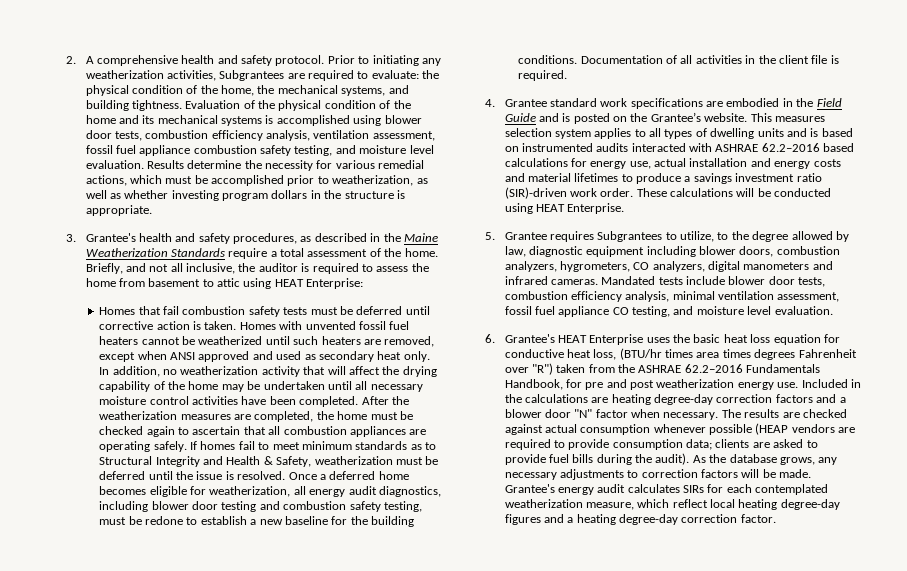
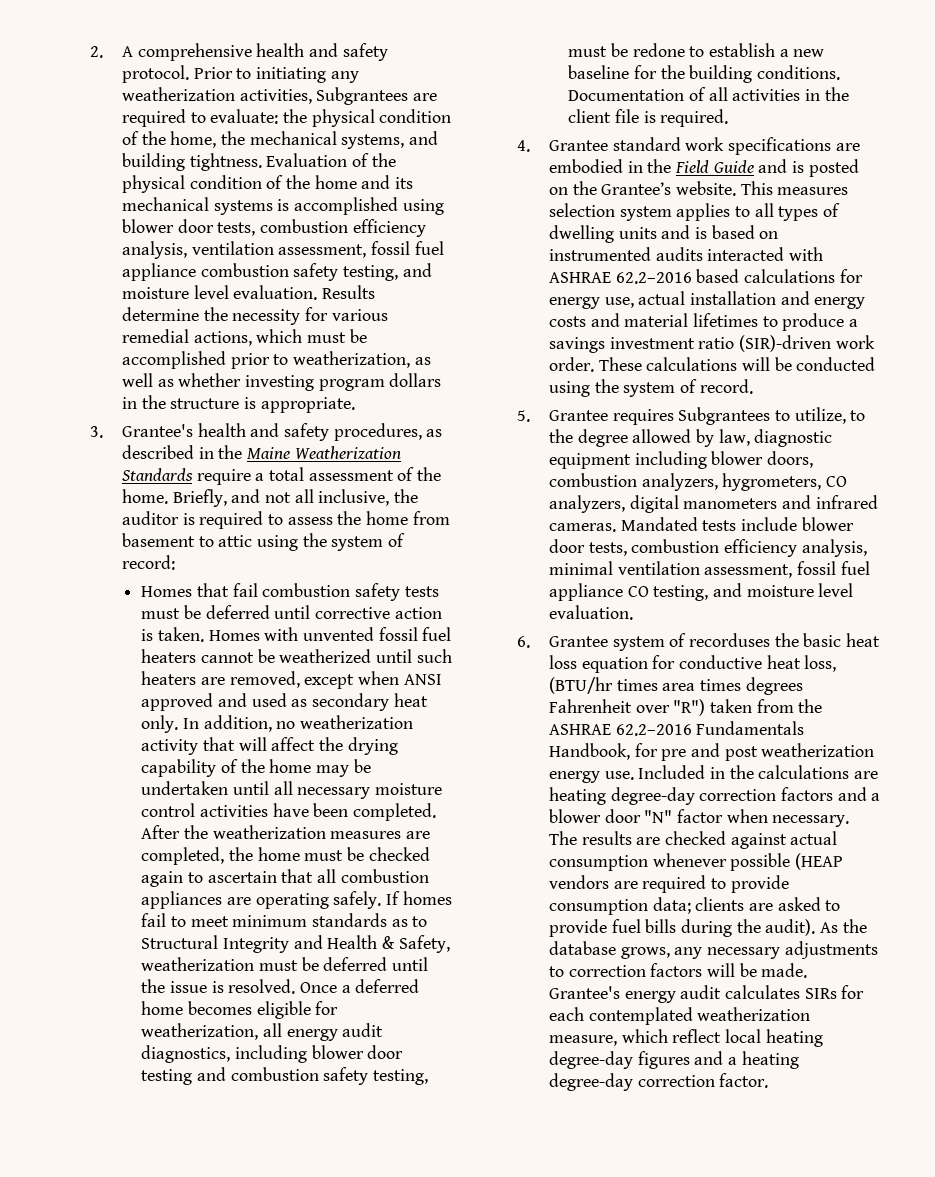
- Briefly, and not all inclusive, the auditor is required to assess the home from basement to attic using HEAT Enterprise:
+ Briefly, and not all inclusive, the auditor is required to assess the home from basement to attic using the system of record:
- These calculations will be conducted using HEAT Enterprise.
+ These calculations will be conducted using the system of record.
- 6. Grantee's HEAT Enterprise uses the basic heat loss equation for conductive heat loss, (BTU/hr times area times degrees Fahrenheit over "R") taken from the ASHRAE 62.2–2016 Fundamentals Handbook, for pre and post weatherization energy use.
+ 6. Grantee system of recorduses the basic heat loss equation for conductive heat loss, (BTU/hr times area times degrees Fahrenheit over "R") taken from the ASHRAE 62.2–2016 Fundamentals Handbook, for pre and post weatherization energy use.

